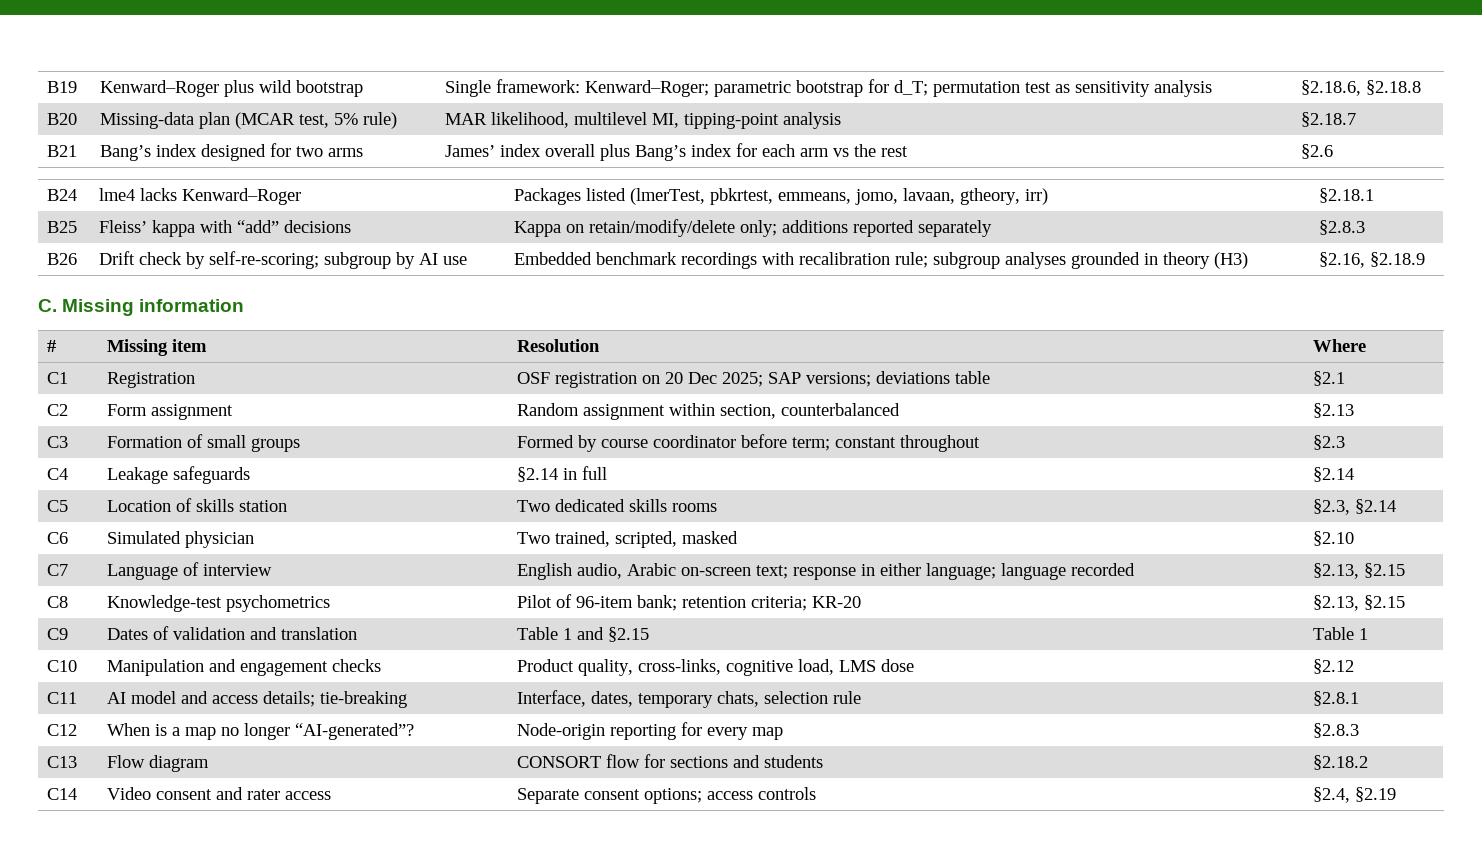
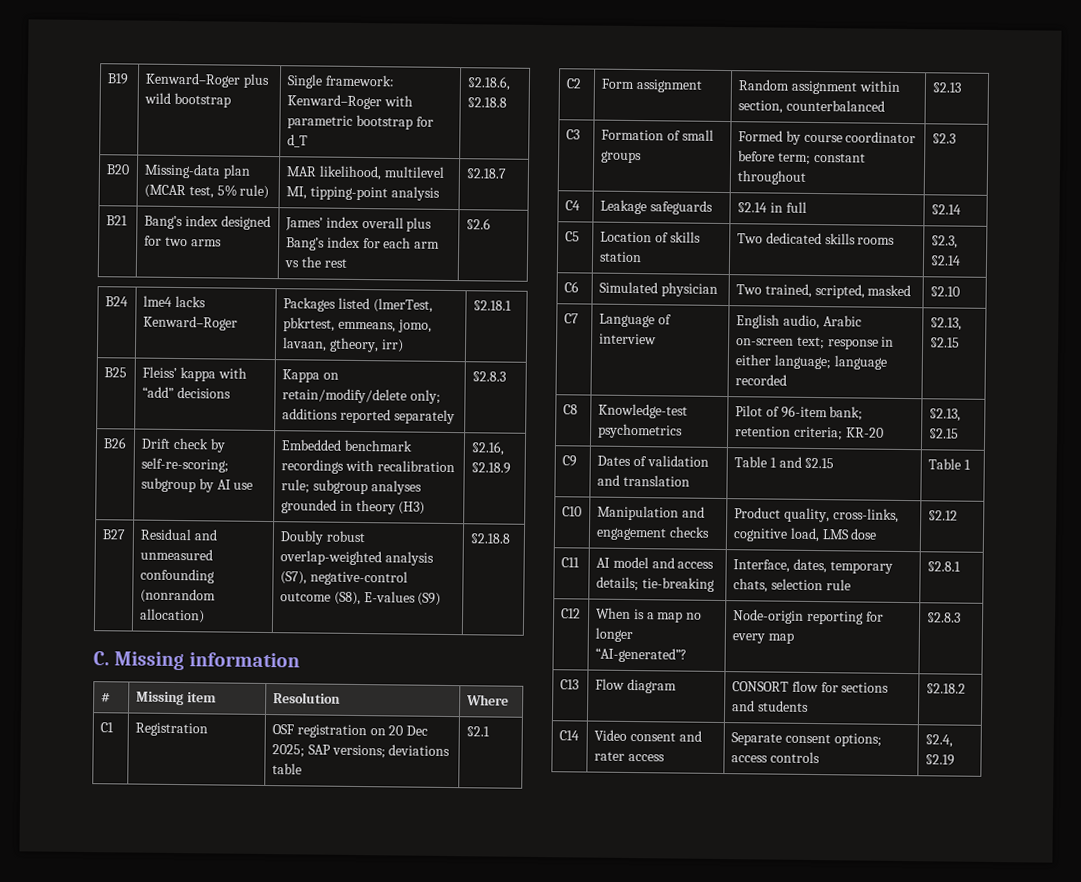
- B19 | Kenward–Roger plus wild bootstrap | Single framework: Kenward–Roger; parametric bootstrap for d_T; permutation test as sensitivity analysis | §2.18.6, §2.18.8
+ B19 | Kenward–Roger plus wild bootstrap | Single framework: Kenward–Roger with parametric bootstrap for d_T | §2.18.6, §2.18.8
+ B27 | Residual and unmeasured confounding (nonrandom allocation) | Doubly robust overlap-weighted analysis (S7), negative-control outcome (S8), E-values (S9) | §2.18.8

